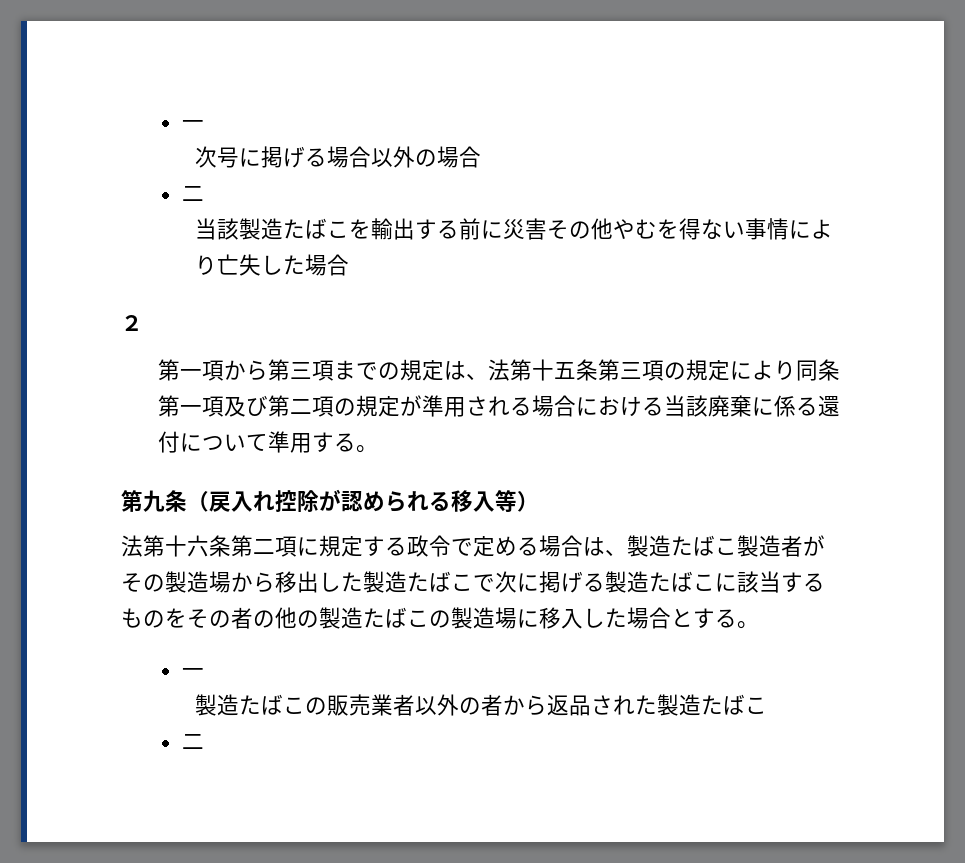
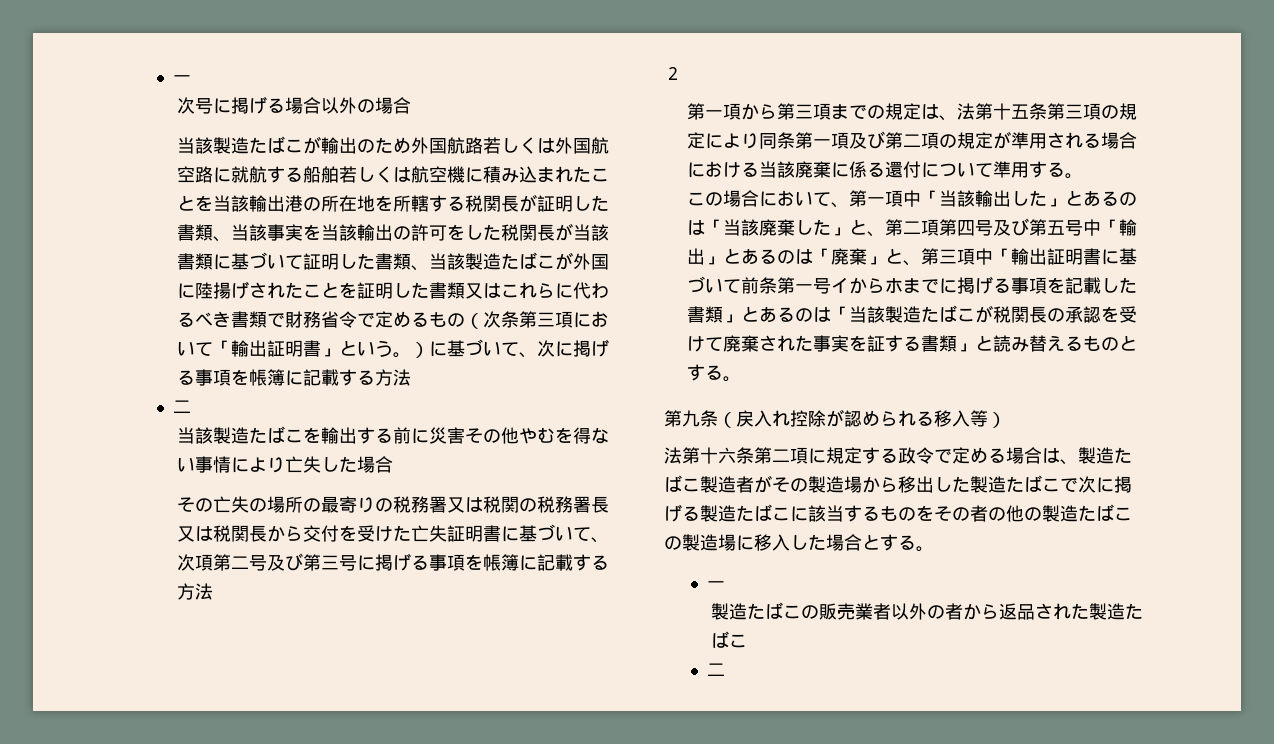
+ 当該製造たばこが輸出のため外国航路若しくは外国航空路に就航する船舶若しくは航空機に積み込まれたことを当該輸出港の所在地を所轄する税関長が証明した書類、当該事実を当該輸出の許可をした税関長が当該書類に基づいて証明した書類、当該製造たばこが外国に陸揚げされたことを証明した書類又はこれらに代わるべき書類で財務省令で定めるもの（次条第三項において「輸出証明書」という。）に基づいて、次に掲げる事項を帳簿に記載する方法
+ その亡失の場所の最寄りの税務署又は税関の税務署長又は税関長から交付を受けた亡失証明書に基づいて、次項第二号及び第三号に掲げる事項を帳簿に記載する方法
+ この場合において、第一項中「当該輸出した」とあるのは「当該廃棄した」と、第二項第四号及び第五号中「輸出」とあるのは「廃棄」と、第三項中「輸出証明書に基づいて前条第一号イからホまでに掲げる事項を記載した書類」とあるのは「当該製造たばこが税関長の承認を受けて廃棄された事実を証する書類」と読み替えるものとする。

